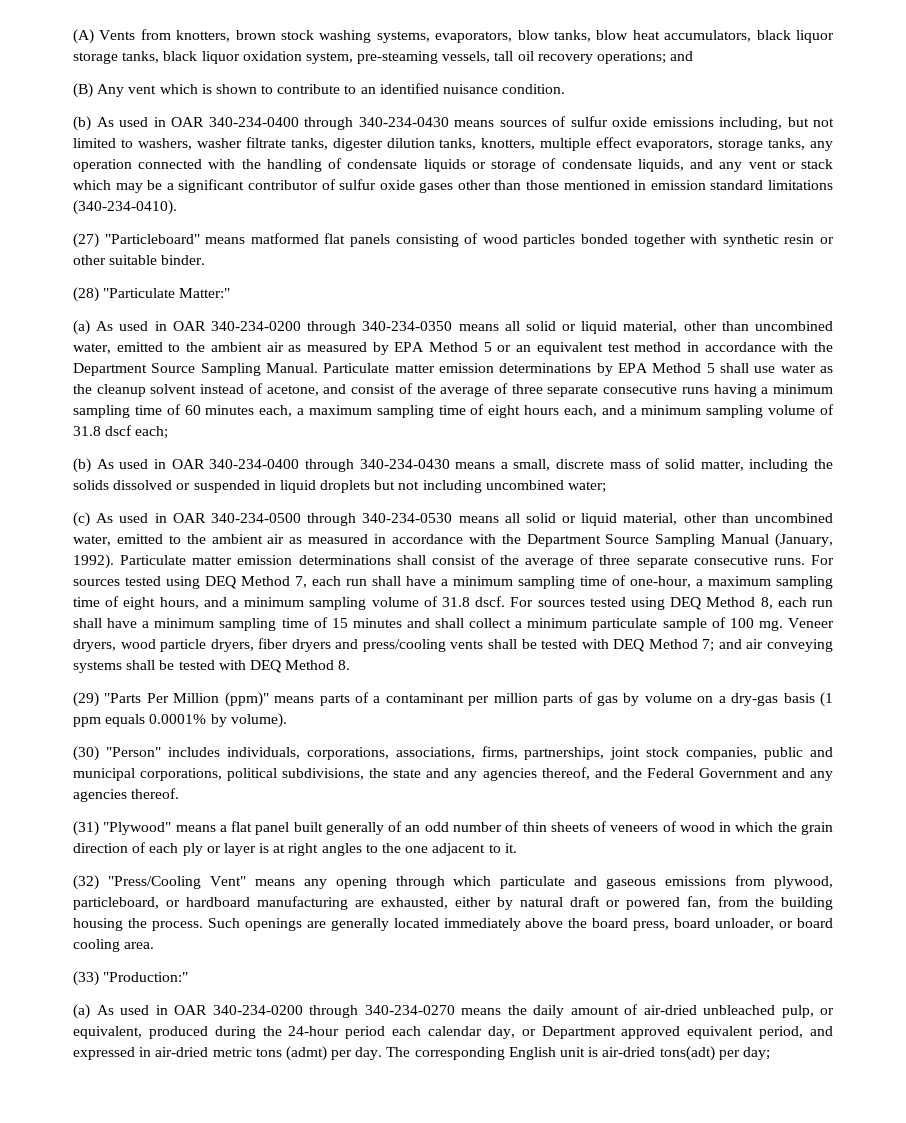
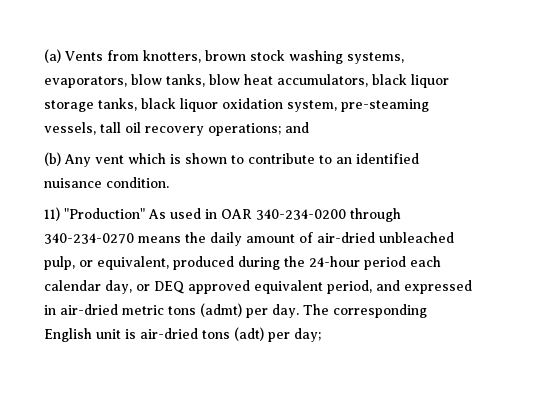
- (A) Vents from knotters, brown stock washing systems, evaporators, blow tanks, blow heat accumulators, black liquor storage tanks, black liquor oxidation system, pre-steaming vessels, tall oil recovery operations; and
+ (a) Vents from knotters, brown stock washing systems, evaporators, blow tanks, blow heat accumulators, black liquor storage tanks, black liquor oxidation system, pre-steaming vessels, tall oil recovery operations; and
- (B) Any vent which is shown to contribute to an identified nuisance condition.
+ (b) Any vent which is shown to contribute to an identified nuisance condition.
- (b) As used in OAR 340-234-0400 through 340-234-0430 means sources of sulfur oxide emissions including, but not limited to washers, washer filtrate tanks, digester dilution tanks, knotters, multiple effect evaporators, storage tanks, any operation connected with the handling of condensate liquids or storage of condensate liquids, and any vent or stack which may be a significant contributor of sulfur oxide gases other than those mentioned in emission standard limitations (340-234-0410).
- (27) "Particleboard" means matformed flat panels consisting of wood particles bonded together with synthetic resin or other suitable binder.
- (28) "Particulate Matter:"
- (a) As used in OAR 340-234-0200 through 340-234-0350 means all solid or liquid material, other than uncombined water, emitted to the ambient air as measured by EPA Method 5 or an equivalent test method in accordance with the Department Source Sampling Manual. Particulate matter emission determinations by EPA Method 5 shall use water as the cleanup solvent instead of acetone, and consist of the average of three separate consecutive runs having a minimum sampling time of 60 minutes each, a maximum sampling time of eight hours each, and a minimum sampling volume of 31.8 dscf each;
- (b) As used in OAR 340-234-0400 through 340-234-0430 means a small, discrete mass of solid matter, including the solids dissolved or suspended in liquid droplets but not including uncombined water;
- (c) As used in OAR 340-234-0500 through 340-234-0530 means all solid or liquid material, other than uncombined water, emitted to the ambient air as measured in accordance with the Department Source Sampling Manual (January, 1992). Particulate matter emission determinations shall consist of the average of three separate consecutive runs. For sources tested using DEQ Method 7, each run shall have a minimum sampling time of one-hour, a maximum sampling time of eight hours, and a minimum sampling volume of 31.8 dscf. For sources tested using DEQ Method 8, each run shall have a minimum sampling time of 15 minutes and shall collect a minimum particulate sample of 100 mg. Veneer dryers, wood particle dryers, fiber dryers and press/cooling vents shall be tested with DEQ Method 7; and air conveying systems shall be tested with DEQ Method 8.
- (29) "Parts Per Million (ppm)" means parts of a contaminant per million parts of gas by volume on a dry-gas basis (1 ppm equals 0.0001% by volume).
- (30) "Person" includes individuals, corporations, associations, firms, partnerships, joint stock companies, public and municipal corporations, political subdivisions, the state and any agencies thereof, and the Federal Government and any agencies thereof.
- (31) "Plywood" means a flat panel built generally of an odd number of thin sheets of veneers of wood in which the grain direction of each ply or layer is at right angles to the one adjacent to it.
- (32) "Press/Cooling Vent" means any opening through which particulate and gaseous emissions from plywood, particleboard, or hardboard manufacturing are exhausted, either by natural draft or powered fan, from the building housing the process. Such openings are generally located immediately above the board press, board unloader, or board cooling area.
- (33) "Production:"
- (a) As used in OAR 340-234-0200 through 340-234-0270 means the daily amount of air-dried unbleached pulp, or equivalent, produced during the 24-hour period each calendar day, or Department approved equivalent period, and expressed in air-dried metric tons (admt) per day.
+ 11) "Production" As used in OAR 340-234-0200 through 340-234-0270 means the daily amount of air-dried unbleached pulp, or equivalent, produced during the 24-hour period each calendar day, or DEQ approved equivalent period, and expressed in air-dried metric tons (admt) per day.
- The corresponding English unit is air-dried tons(adt) per day;
+ The corresponding English unit is air-dried tons (adt) per day;

